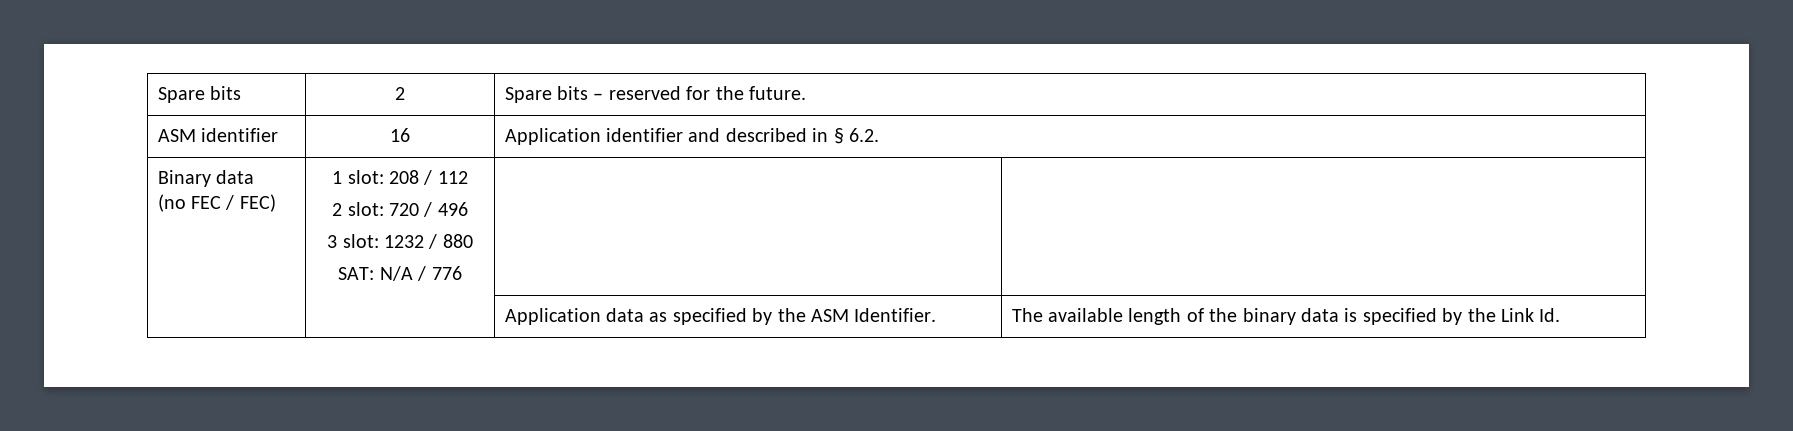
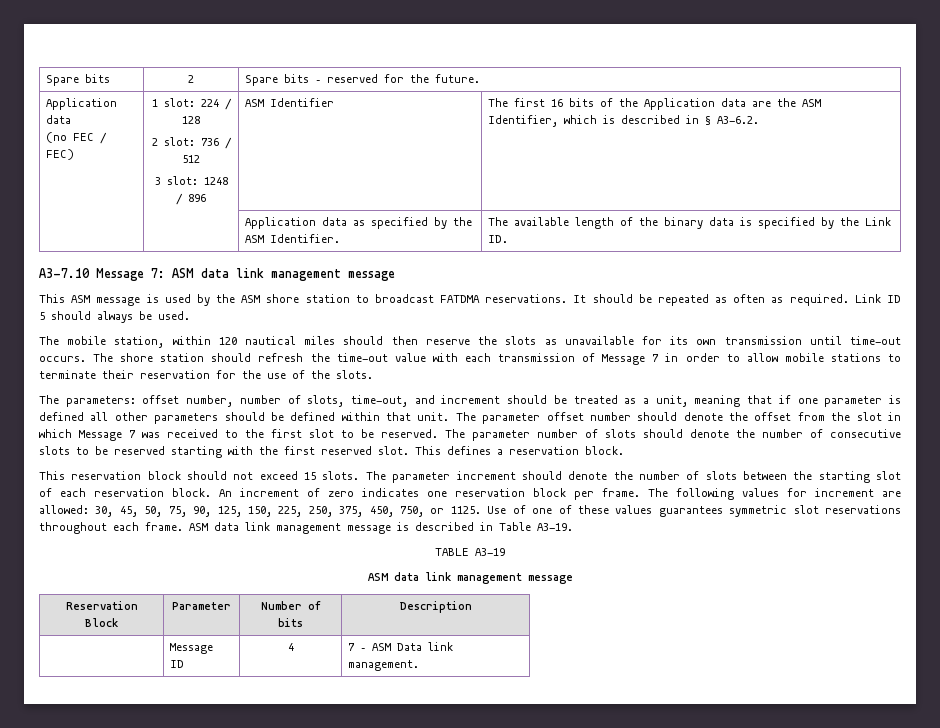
  Spare bits | 2 | Spare bits – reserved for the future.
- ASM identifier | 16 | Application identifier and described in § 6.2.
- Binary data
- (no FEC / FEC) | 1 slot: 208 / 112
- 2 slot: 720 / 496
- 3 slot: 1232 / 880
- SAT: N/A / 776 | |
+ Application data
+ (no FEC / FEC) | 1 slot: 224 / 128
+ 2 slot: 736 / 512
+ 3 slot: 1248 / 896 | ASM Identifier | The first 16 bits of the Application data are the ASM Identifier, which is described in § A3-6.2.
- | | Application data as specified by the ASM Identifier. | The available length of the binary data is specified by the Link Id.
+ | | Application data as specified by the ASM Identifier. | The available length of the binary data is specified by the Link ID.
+ A3-7.10 Message 7: ASM data link management message
+ This ASM message is used by the ASM shore station to broadcast FATDMA reservations. It should be repeated as often as required. Link ID 5 should always be used.
+ The mobile station, within 120 nautical miles should then reserve the slots as unavailable for its own transmission until time-out occurs. The shore station should refresh the time-out value with each transmission of Message 7 in order to allow mobile stations to terminate their reservation for the use of the slots.
+ The parameters: offset number, number of slots, time-out, and increment should be treated as a unit, meaning that if one parameter is defined all other parameters should be defined within that unit. The parameter offset number should denote the offset from the slot in which Message 7 was received to the first slot to be reserved. The parameter number of slots should denote the number of consecutive slots to be reserved starting with the first reserved slot. This defines a reservation block.
+ This reservation block should not exceed 15 slots. The parameter increment should denote the number of slots between the starting slot of each reservation block. An increment of zero indicates one reservation block per frame. The following values for increment are allowed: 30, 45, 50, 75, 90, 125, 150, 225, 250, 375, 450, 750, or 1125. Use of one of these values guarantees symmetric slot reservations throughout each frame. ASM data link management message is described in Table A3-19.
+ TABLE A3-19
+ ASM data link management message
+ Reservation Block | Parameter | Number of bits | Description
+ | Message ID | 4 | 7 – ASM Data link management.

